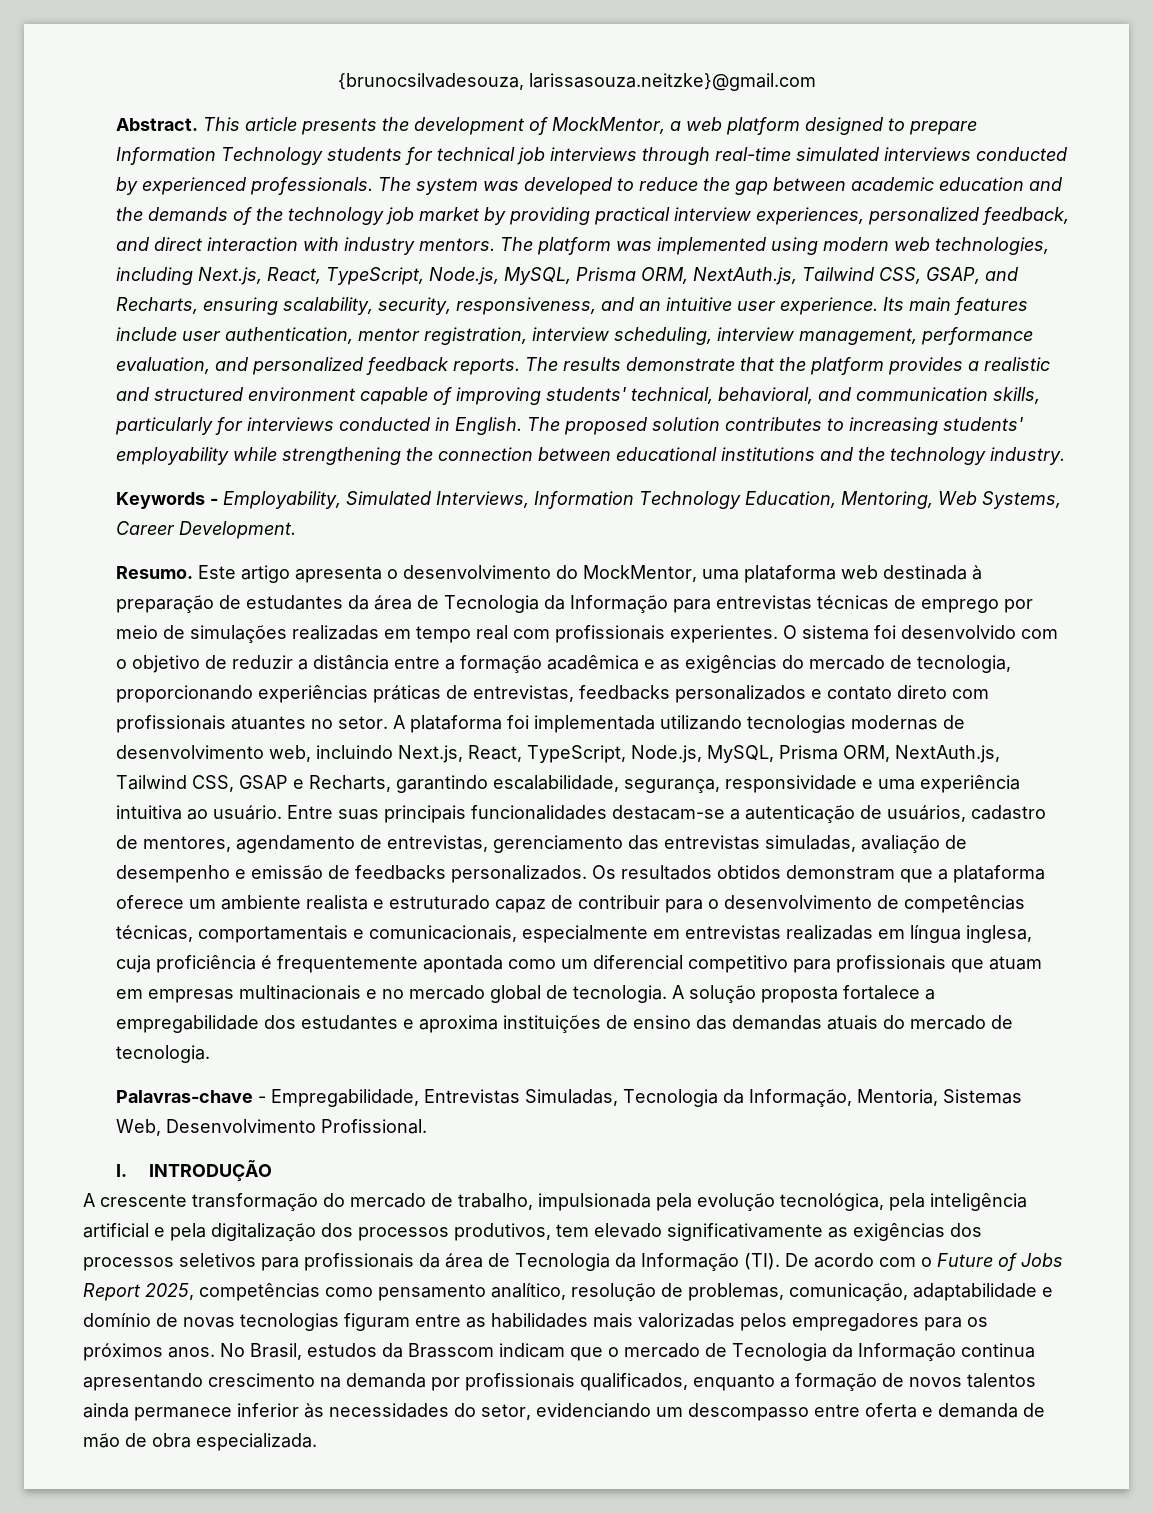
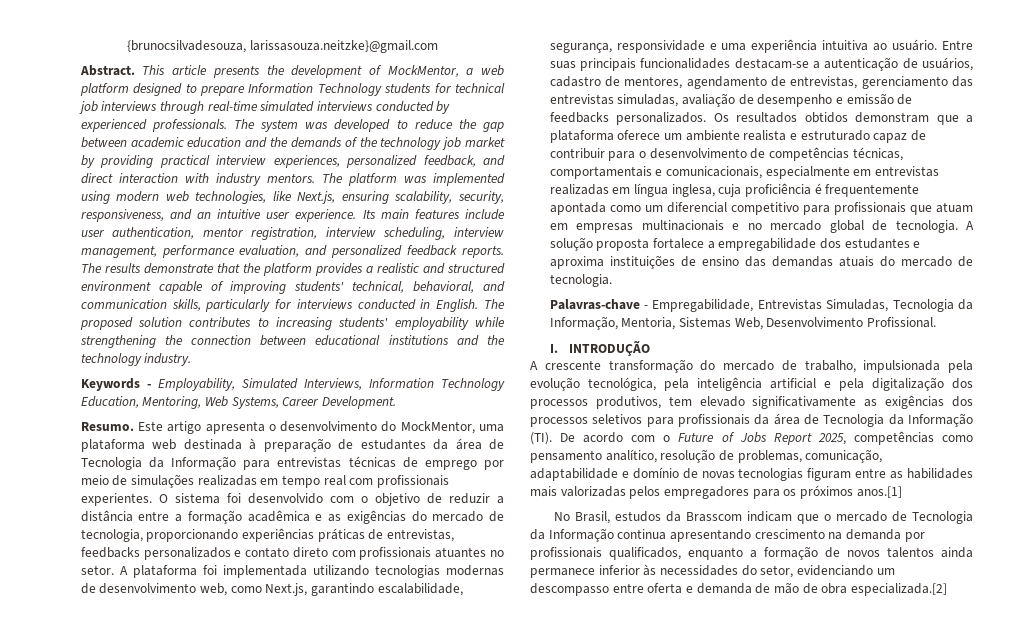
- The platform was implemented using modern web technologies, including Next.js, React, TypeScript, Node.js, MySQL, Prisma ORM, NextAuth.js, Tailwind CSS, GSAP, and Recharts, ensuring scalability, security, responsiveness, and an intuitive user experience.
+ The platform was implemented using modern web technologies, like Next.js, ensuring scalability, security, responsiveness, and an intuitive user experience.
- A plataforma foi implementada utilizando tecnologias modernas de desenvolvimento web, incluindo Next.js, React, TypeScript, Node.js, MySQL, Prisma ORM, NextAuth.js, Tailwind CSS, GSAP e Recharts, garantindo escalabilidade, segurança, responsividade e uma experiência intuitiva ao usuário.
+ A plataforma foi implementada utilizando tecnologias modernas de desenvolvimento web, como Next.js, garantindo escalabilidade, segurança, responsividade e uma experiência intuitiva ao usuário.
- A crescente transformação do mercado de trabalho, impulsionada pela evolução tecnológica, pela inteligência artificial e pela digitalização dos processos produtivos, tem elevado significativamente as exigências dos processos seletivos para profissionais da área de Tecnologia da Informação (TI). De acordo com o Future of Jobs Report 2025, competências como pensamento analítico, resolução de problemas, comunicação, adaptabilidade e domínio de novas tecnologias figuram entre as habilidades mais valorizadas pelos empregadores para os próximos anos. No Brasil, estudos da Brasscom indicam que o mercado de Tecnologia da Informação continua apresentando crescimento na demanda por profissionais qualificados, enquanto a formação de novos talentos ainda permanece inferior às necessidades do setor, evidenciando um descompasso entre oferta e demanda de mão de obra especializada.
+ A crescente transformação do mercado de trabalho, impulsionada pela evolução tecnológica, pela inteligência artificial e pela digitalização dos processos produtivos, tem elevado significativamente as exigências dos processos seletivos para profissionais da área de Tecnologia da Informação (TI). De acordo com o Future of Jobs Report 2025, competências como pensamento analítico, resolução de problemas, comunicação, adaptabilidade e domínio de novas tecnologias figuram entre as habilidades mais valorizadas pelos empregadores para os próximos anos.[1]
+ No Brasil, estudos da Brasscom indicam que o mercado de Tecnologia da Informação continua apresentando crescimento na demanda por profissionais qualificados, enquanto a formação de novos talentos ainda permanece inferior às necessidades do setor, evidenciando um descompasso entre oferta e demanda de mão de obra especializada.[2]

